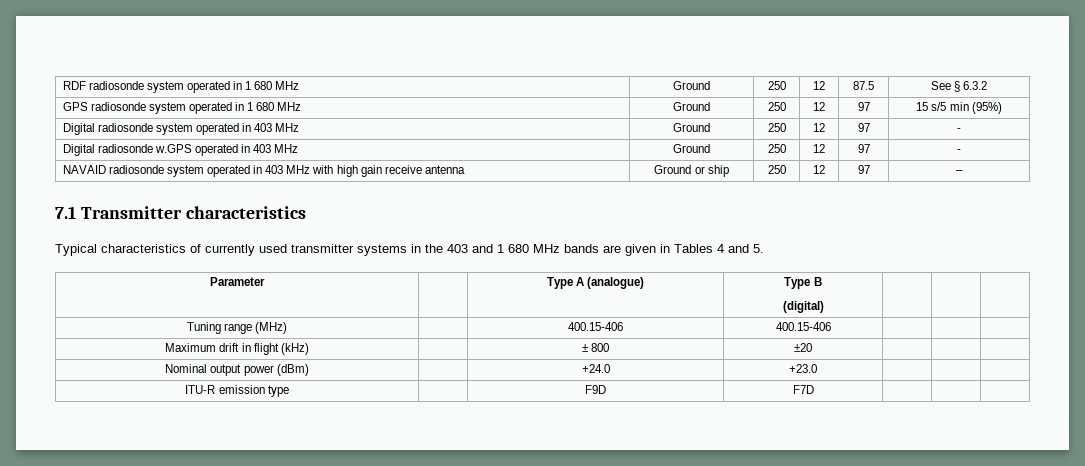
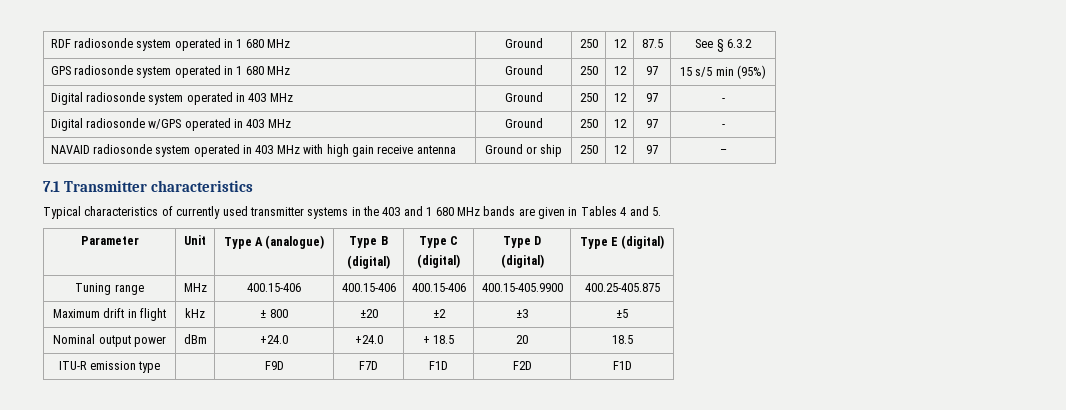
- Digital radiosonde w.GPS operated in 403 MHz | Ground | 250 | 12 | 97 | -
+ Digital radiosonde w/GPS operated in 403 MHz | Ground | 250 | 12 | 97 | -
- Parameter | | Type A (analogue) | Type B
- (digital) | | |
+ Parameter | Unit | Type A (analogue) | Type B
+ (digital) | Type C
+ (digital) | Type D
+ (digital) | Type E (digital)
- Tuning range (MHz) | | 400.15-406 | 400.15-406 | | |
+ Tuning range | MHz | 400.15-406 | 400.15-406 | 400.15-406 | 400.15-405.9900 | 400.25-405.875
- Maximum drift in flight (kHz) | | ± 800 | ±20 | | |
+ Maximum drift in flight | kHz | ± 800 | ±20 | ±2 | ±3 | ±5
- Nominal output power (dBm) | | +24.0 | +23.0 | | |
+ Nominal output power | dBm | +24.0 | +24.0 | + 18.5 | 20 | 18.5
- ITU-R emission type | | F9D | F7D | | |
+ ITU-R emission type | | F9D | F7D | F1D | F2D | F1D

